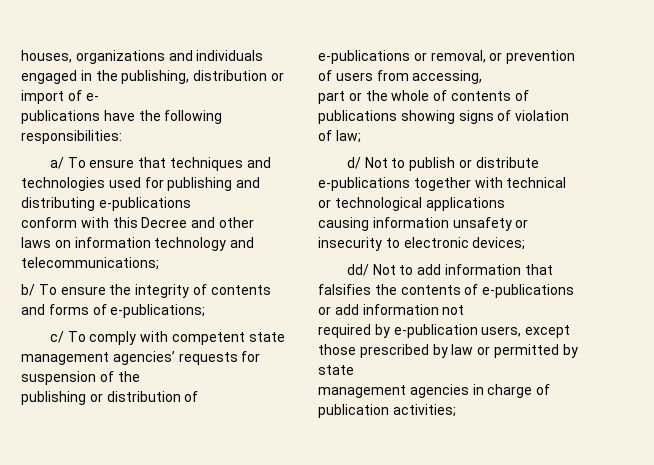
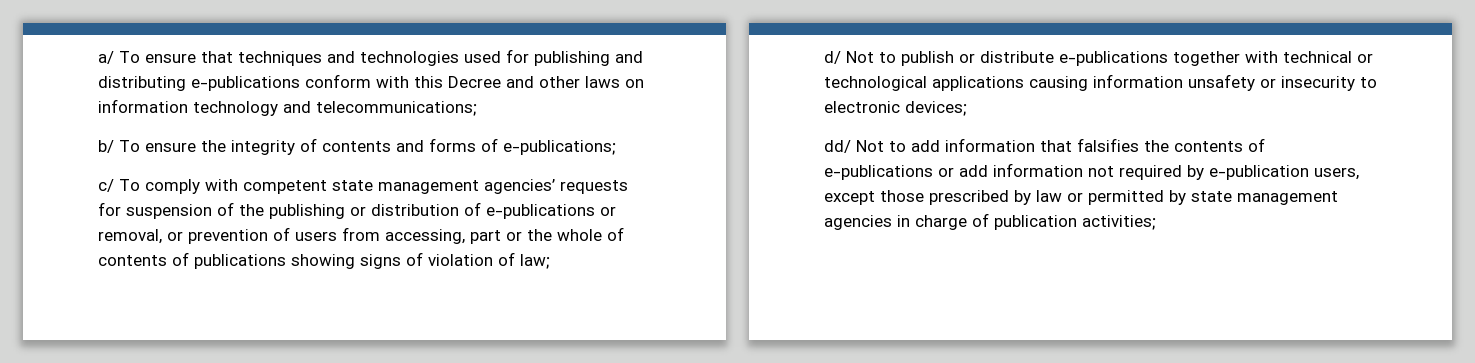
- houses, organizations and individuals engaged in the publishing, distribution or import of e-
- publications have the following responsibilities:
- a/ To ensure that techniques and technologies used for publishing and distributing e-publications
- conform with this Decree and other laws on information technology and telecommunications;
+ a/ To ensure that techniques and technologies used for publishing and distributing e-publications conform with this Decree and other laws on information technology and telecommunications;
- c/ To comply with competent state management agencies’ requests for suspension of the
- publishing or distribution of e-publications or removal, or prevention of users from accessing,
- part or the whole of contents of publications showing signs of violation of law;
+ c/ To comply with competent state management agencies’ requests for suspension of the publishing or distribution of e-publications or removal, or prevention of users from accessing, part or the whole of contents of publications showing signs of violation of law;
- d/ Not to publish or distribute e-publications together with technical or technological applications
- causing information unsafety or insecurity to electronic devices;
+ d/ Not to publish or distribute e-publications together with technical or technological applications causing information unsafety or insecurity to electronic devices;
- dd/ Not to add information that falsifies the contents of e-publications or add information not
- required by e-publication users, except those prescribed by law or permitted by state
- management agencies in charge of publication activities;
+ dd/ Not to add information that falsifies the contents of e-publications or add information not required by e-publication users, except those prescribed by law or permitted by state management agencies in charge of publication activities;

